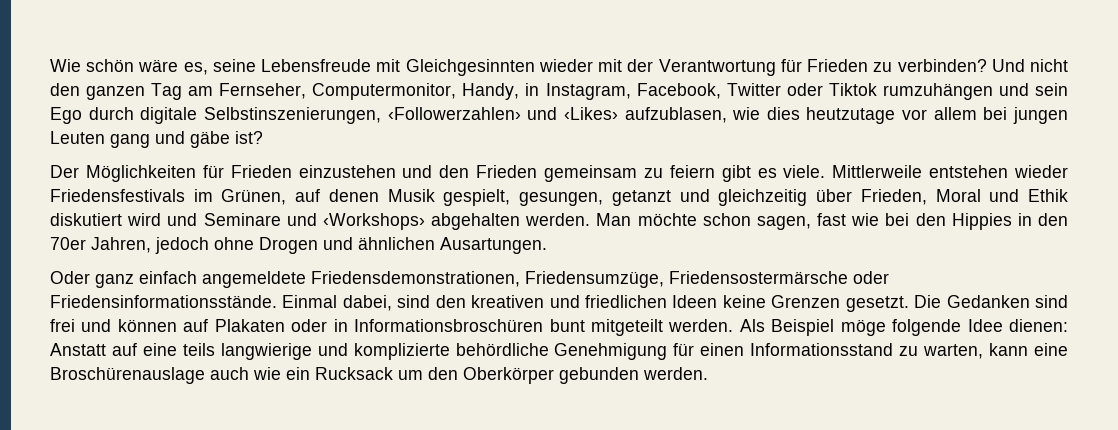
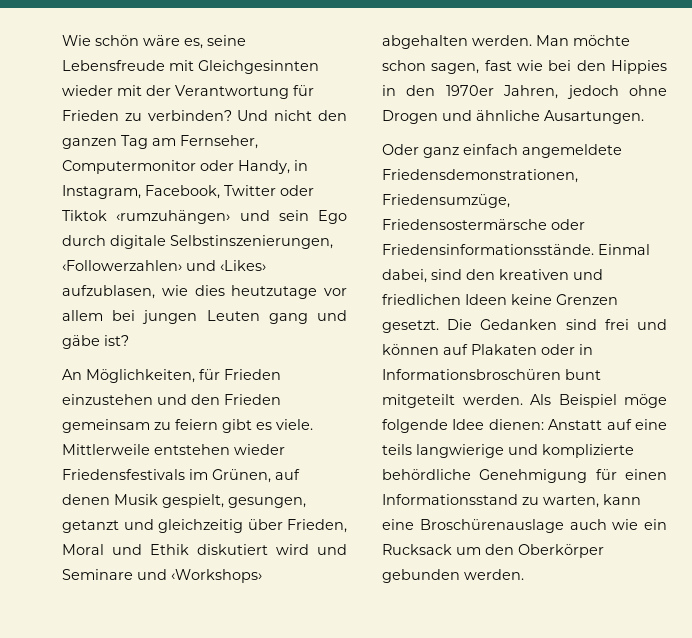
- Und nicht den ganzen Tag am Fernseher, Computermonitor, Handy, in Instagram, Facebook, Twitter oder Tiktok rumzuhängen und sein Ego durch digitale Selbstinszenierungen, ‹Followerzahlen› und ‹Likes› aufzublasen, wie dies heutzutage vor allem bei jungen Leuten gang und gäbe ist?
+ Und nicht den ganzen Tag am Fernseher, Computermonitor oder Handy, in Instagram, Facebook, Twitter oder Tiktok ‹rumzuhängen› und sein Ego durch digitale Selbstinszenierungen, ‹Followerzahlen› und ‹Likes› aufzublasen, wie dies heutzutage vor allem bei jungen Leuten gang und gäbe ist?
- Der Möglichkeiten für Frieden einzustehen und den Frieden gemeinsam zu feiern gibt es viele.
+ An Möglichkeiten, für Frieden einzustehen und den Frieden gemeinsam zu feiern gibt es viele.
- Man möchte schon sagen, fast wie bei den Hippies in den 70er Jahren, jedoch ohne Drogen und ähnlichen Ausartungen.
+ Man möchte schon sagen, fast wie bei den Hippies in den 1970er Jahren, jedoch ohne Drogen und ähnliche Ausartungen.

